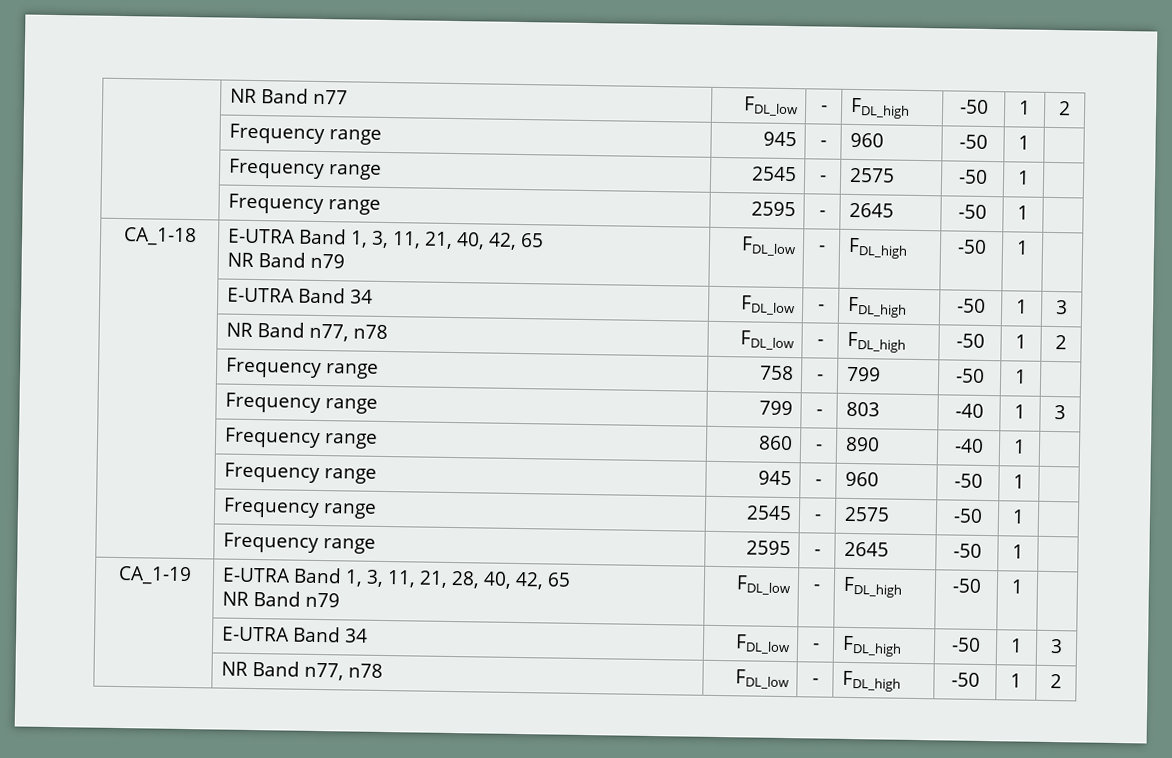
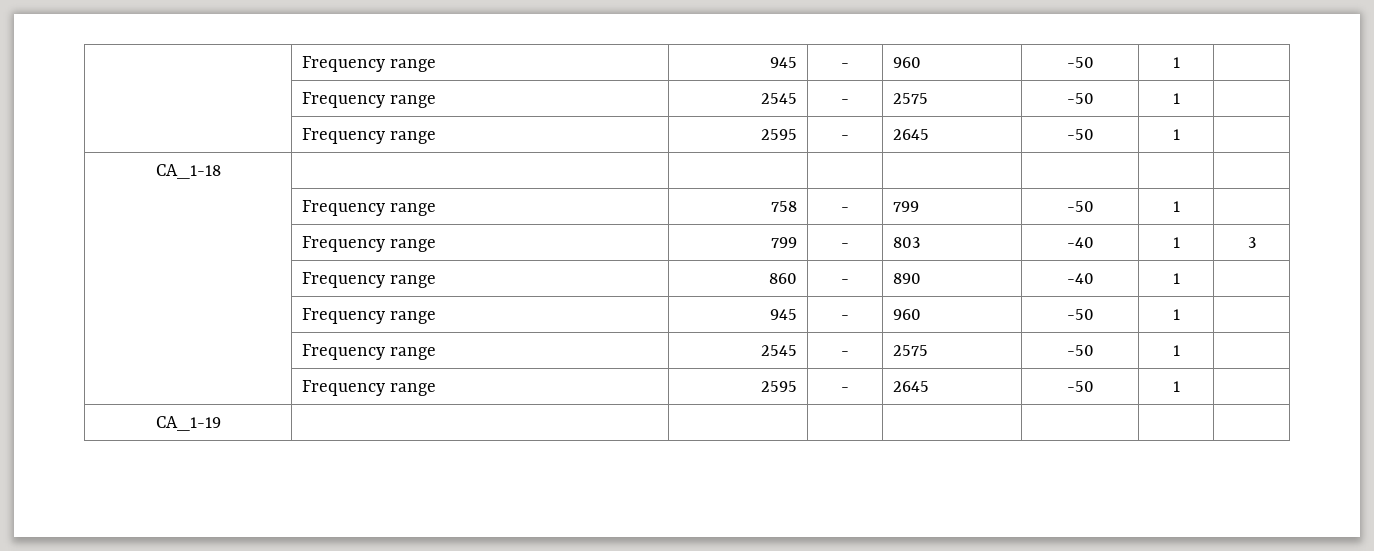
- | NR Band n77 | FDL_low | - | FDL_high | -50 | 1 | 2
- CA_1-18 | E-UTRA Band 1, 3, 11, 21, 40, 42, 65
- NR Band n79 | FDL_low | - | FDL_high | -50 | 1 |
- | E-UTRA Band 34 | FDL_low | - | FDL_high | -50 | 1 | 3
- | NR Band n77, n78 | FDL_low | - | FDL_high | -50 | 1 | 2
+ CA_1-18 | | | | | | |
- CA_1-19 | E-UTRA Band 1, 3, 11, 21, 28, 40, 42, 65
- NR Band n79 | FDL_low | - | FDL_high | -50 | 1 |
- | E-UTRA Band 34 | FDL_low | - | FDL_high | -50 | 1 | 3
- | NR Band n77, n78 | FDL_low | - | FDL_high | -50 | 1 | 2
+ CA_1-19 | | | | | | |

